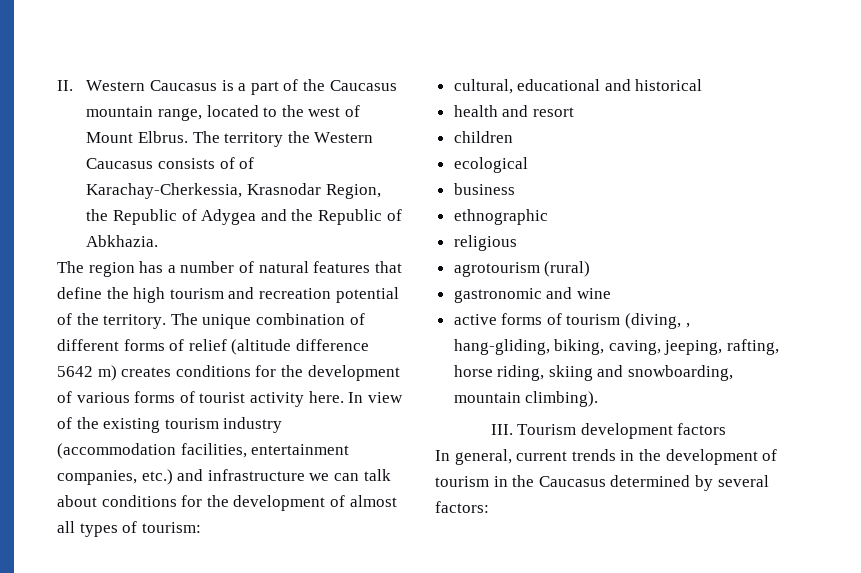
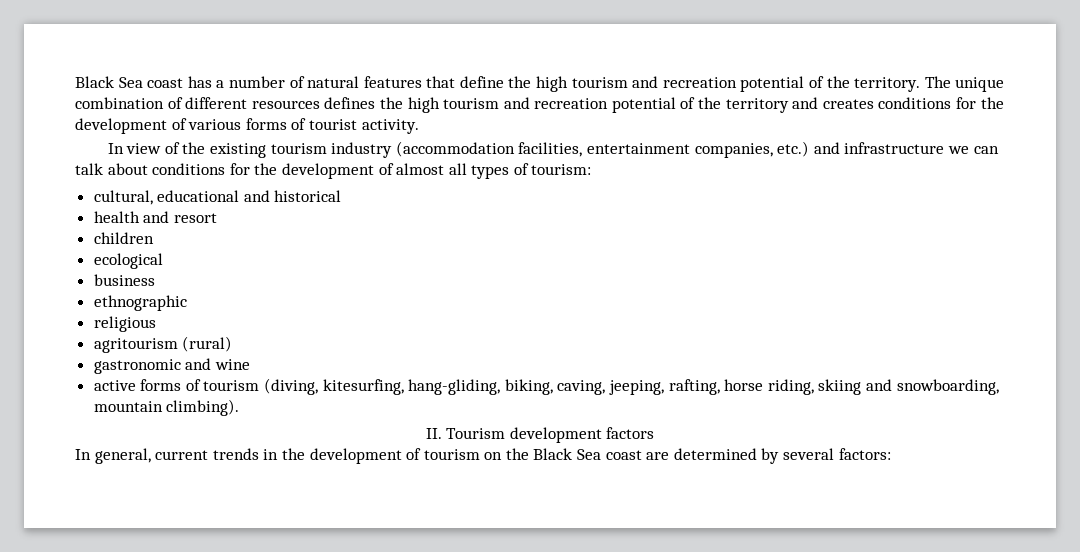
- II. Western Caucasus is a part of the Caucasus mountain range, located to the west of Mount Elbrus. The territory the Western Caucasus consists of of Karachay-Cherkessia, Krasnodar Region, the Republic of Adygea and the Republic of Abkhazia.
- The region has a number of natural features that define the high tourism and recreation potential of the territory.
+ Black Sea coast has a number of natural features that define the high tourism and recreation potential of the territory.
- The unique combination of different forms of relief (altitude difference 5642 m) creates conditions for the development of various forms of tourist activity here. In view of the existing tourism industry (accommodation facilities, entertainment companies, etc.) and infrastructure we can talk about conditions for the development of almost all types of tourism:
+ The unique combination of different resources defines the high tourism and recreation potential of the territory and creates conditions for the development of various forms of tourist activity.
+ In view of the existing tourism industry (accommodation facilities, entertainment companies, etc.) and infrastructure we can talk about conditions for the development of almost all types of tourism:
- agrotourism (rural)
+ agritourism (rural)
- active forms of tourism (diving, , hang-gliding, biking, caving, jeeping, rafting, horse riding, skiing and snowboarding, mountain climbing).
+ active forms of tourism (diving, kitesurfing, hang-gliding, biking, caving, jeeping, rafting, horse riding, skiing and snowboarding, mountain climbing).
- III. Tourism development factors
+ II. Tourism development factors
- In general, current trends in the development of tourism in the Caucasus determined by several factors:
+ In general, current trends in the development of tourism on the Black Sea coast are determined by several factors:

